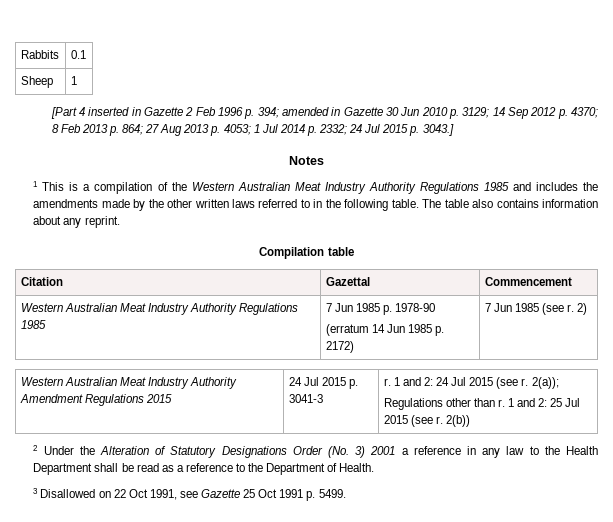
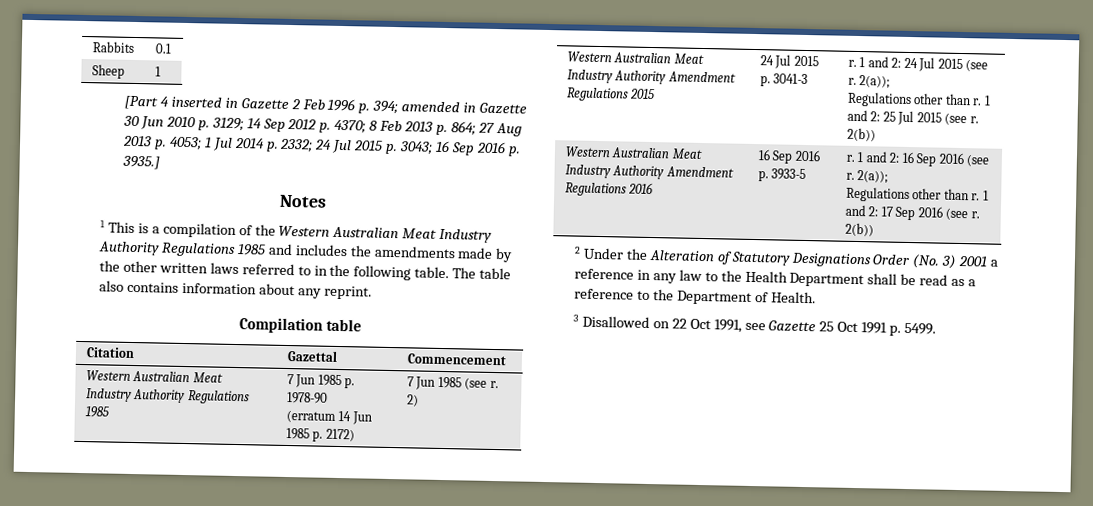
- [Part 4 inserted in Gazette 2 Feb 1996 p. 394; amended in Gazette 30 Jun 2010 p. 3129; 14 Sep 2012 p. 4370; 8 Feb 2013 p. 864; 27 Aug 2013 p. 4053; 1 Jul 2014 p. 2332; 24 Jul 2015 p. 3043.]
+ [Part 4 inserted in Gazette 2 Feb 1996 p. 394; amended in Gazette 30 Jun 2010 p. 3129; 14 Sep 2012 p. 4370; 8 Feb 2013 p. 864; 27 Aug 2013 p. 4053; 1 Jul 2014 p. 2332; 24 Jul 2015 p. 3043; 16 Sep 2016 p. 3935.]
+ Western Australian Meat Industry Authority Amendment Regulations 2016 | 16 Sep 2016 p. 3933-5 | r. 1 and 2: 16 Sep 2016 (see r. 2(a));
+ Regulations other than r. 1 and 2: 17 Sep 2016 (see r. 2(b))

